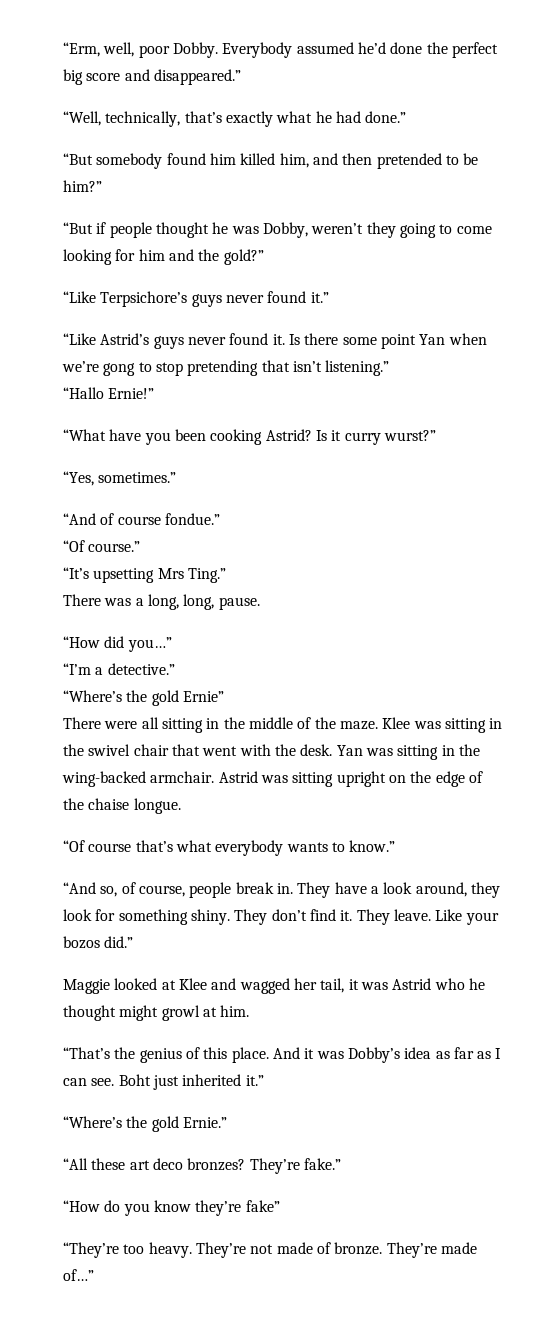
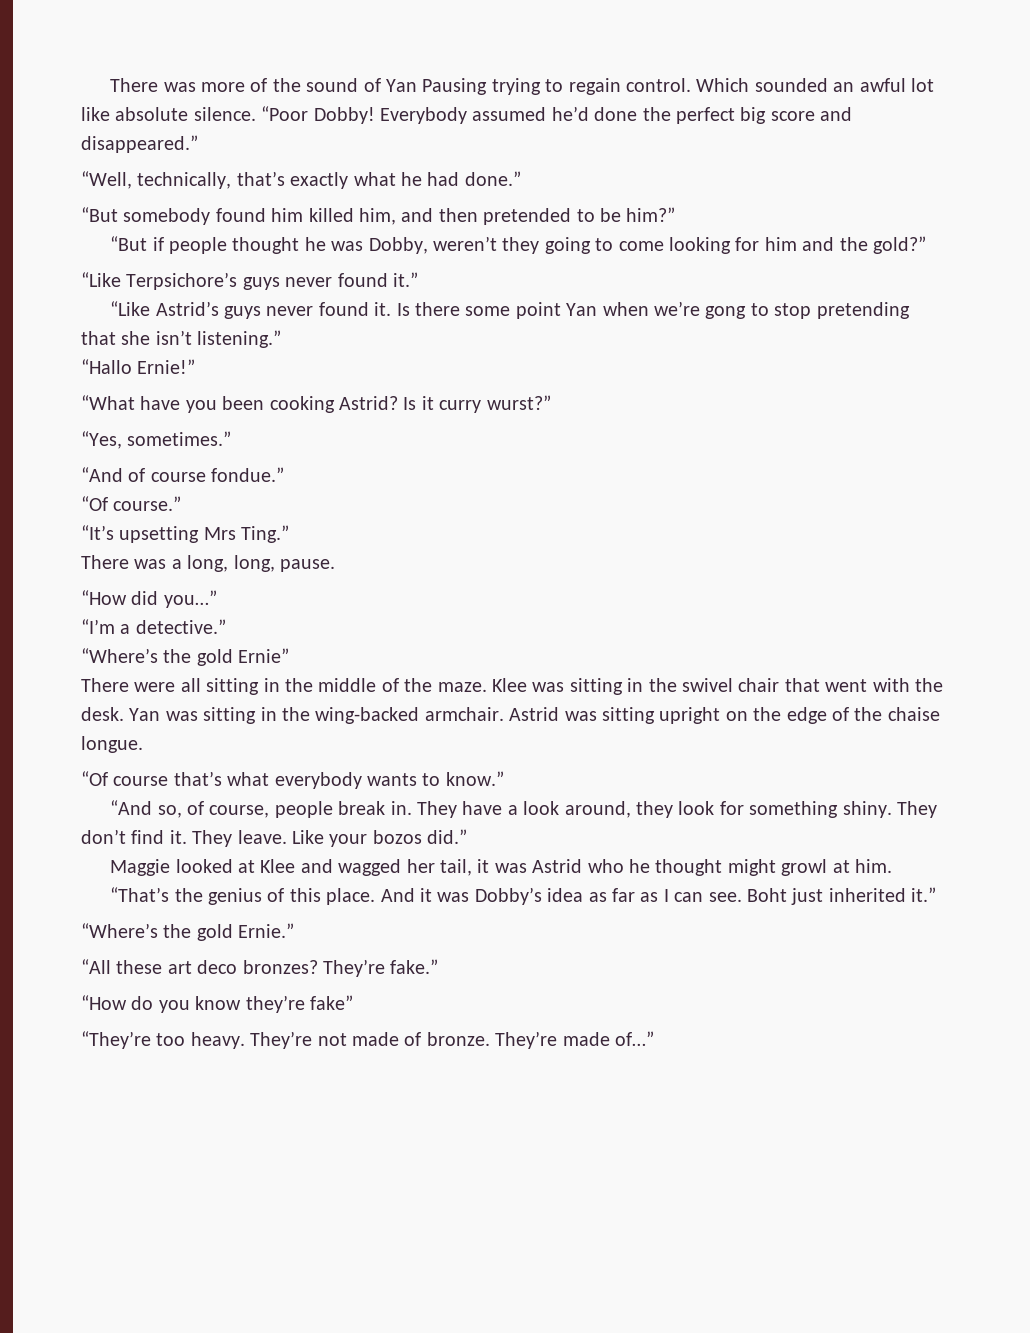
- “Erm, well, poor Dobby.
+ There was more of the sound of Yan Pausing trying to regain control. Which sounded an awful lot like absolute silence. “Poor Dobby!
- Is there some point Yan when we’re gong to stop pretending that isn’t listening.”
+ Is there some point Yan when we’re gong to stop pretending that she isn’t listening.”

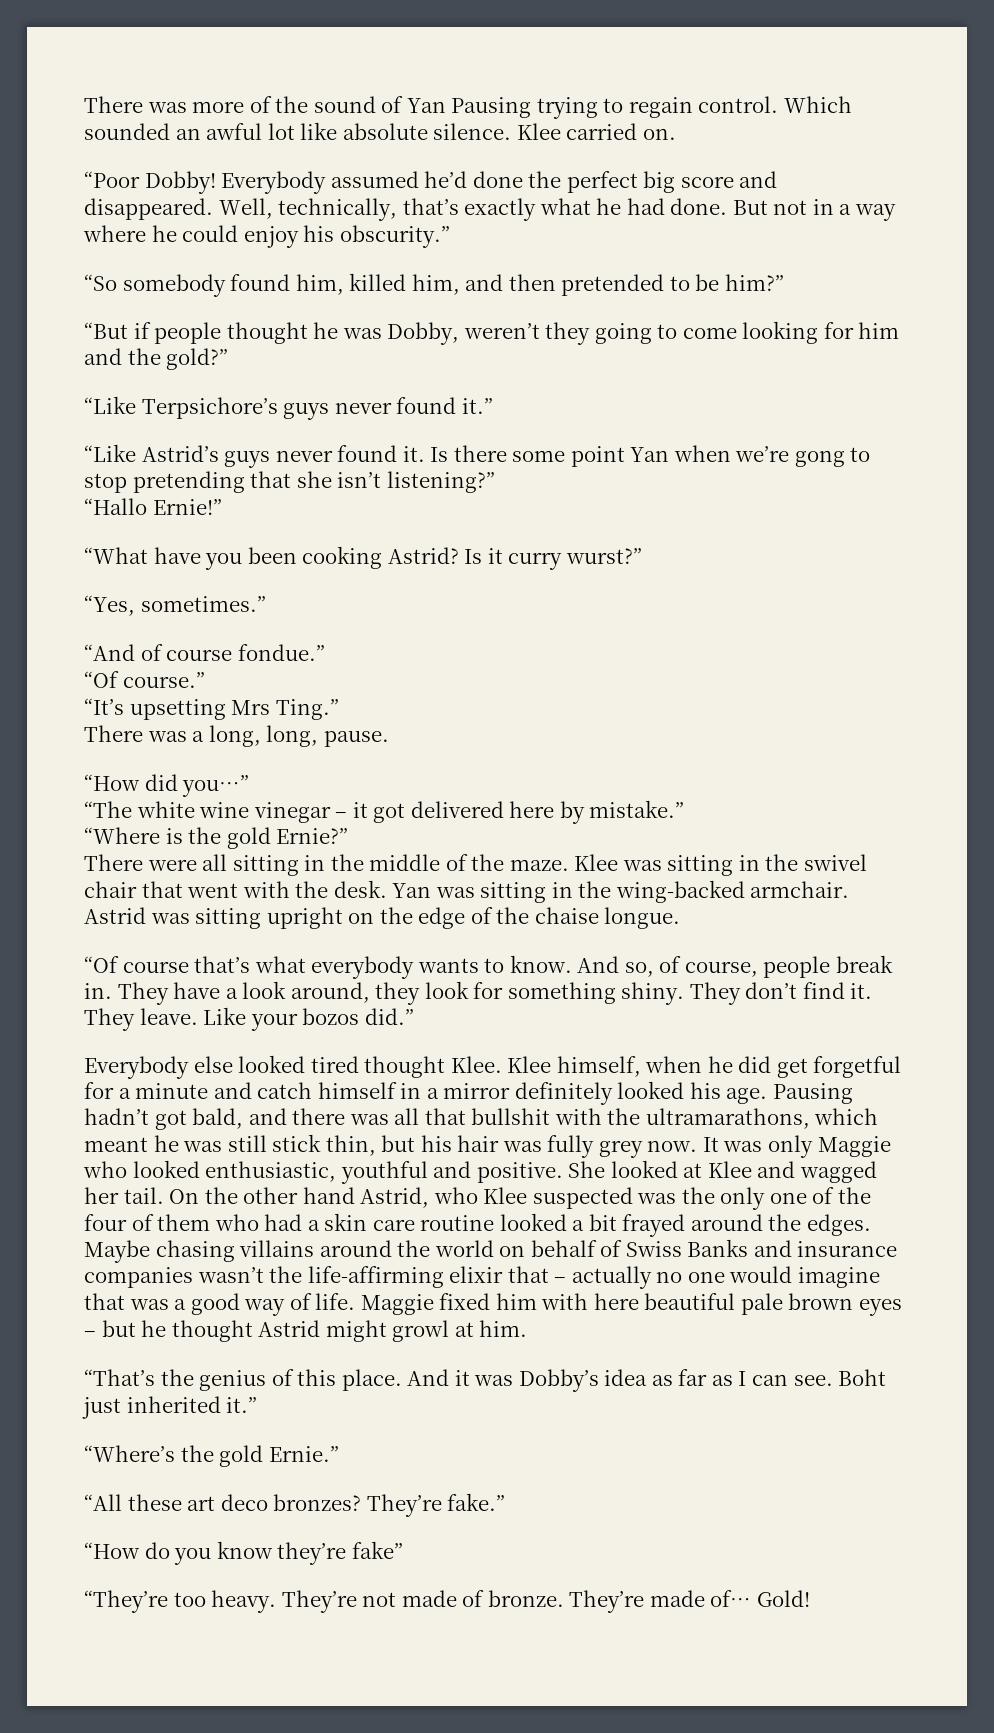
- Which sounded an awful lot like absolute silence. “Poor Dobby!
+ Which sounded an awful lot like absolute silence. Klee carried on.
+ “Poor Dobby!
- Everybody assumed he’d done the perfect big score and disappeared.”
- “Well, technically, that’s exactly what he had done.”
- “But somebody found him killed him, and then pretended to be him?”
+ Everybody assumed he’d done the perfect big score and disappeared. Well, technically, that’s exactly what he had done. But not in a way where he could enjoy his obscurity.”
+ “So somebody found him, killed him, and then pretended to be him?”
- Is there some point Yan when we’re gong to stop pretending that she isn’t listening.”
+ Is there some point Yan when we’re gong to stop pretending that she isn’t listening?”
- “I’m a detective.”
- “Where’s the gold Ernie”
+ “The white wine vinegar – it got delivered here by mistake.”
+ “Where is the gold Ernie?”
- “Of course that’s what everybody wants to know.”
- “And so, of course, people break in.
+ “Of course that’s what everybody wants to know. And so, of course, people break in.
- Maggie looked at Klee and wagged her tail, it was Astrid who he thought might growl at him.
+ Everybody else looked tired thought Klee. Klee himself, when he did get forgetful for a minute and catch himself in a mirror definitely looked his age. Pausing hadn’t got bald, and there was all that bullshit with the ultramarathons, which meant he was still stick thin, but his hair was fully grey now. It was only Maggie who looked enthusiastic, youthful and positive. She looked at Klee and wagged her tail. On the other hand Astrid, who Klee suspected was the only one of the four of them who had a skin care routine looked a bit frayed around the edges. Maybe chasing villains around the world on behalf of Swiss Banks and insurance companies wasn’t the life-affirming elixir that – actually no one would imagine that was a good way of life. Maggie fixed him with here beautiful pale brown eyes – but he thought Astrid might growl at him.
- They’re made of…”
+ They’re made of… Gold!

